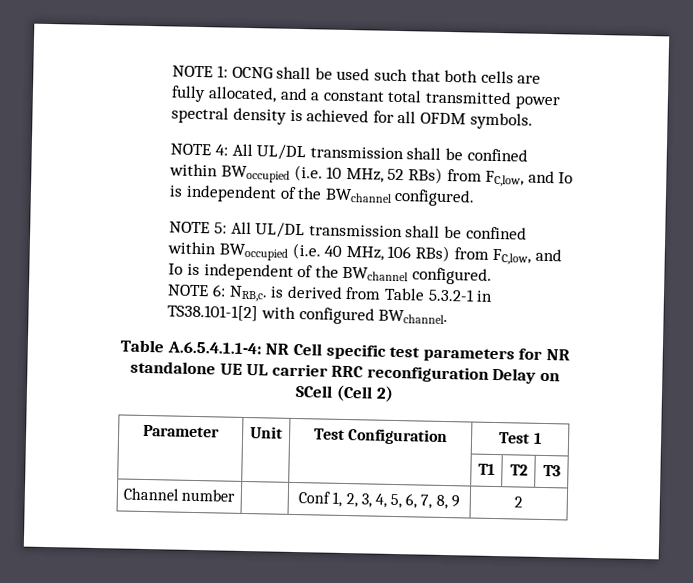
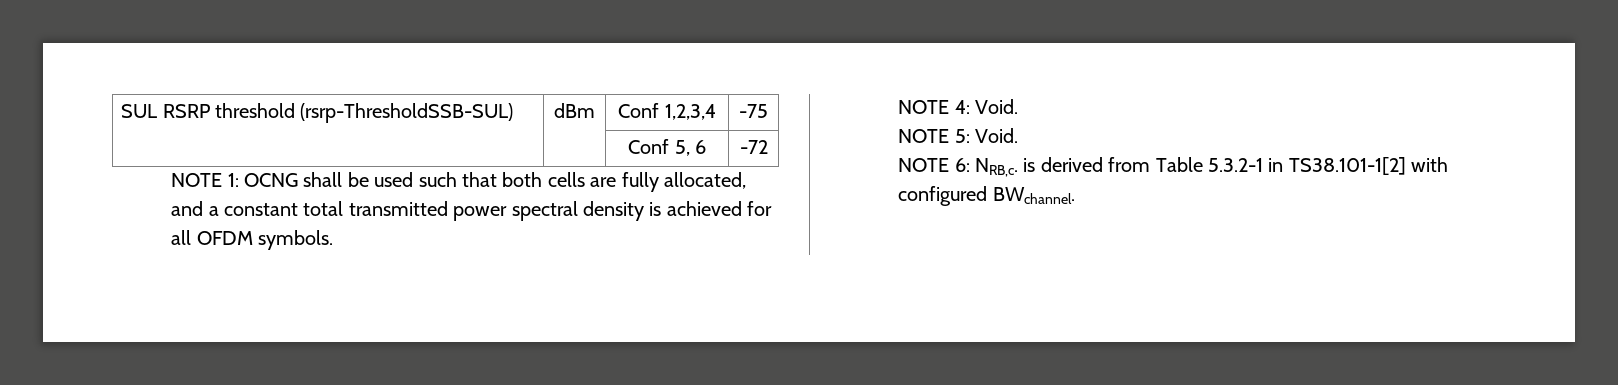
+ SUL RSRP threshold (rsrp-ThresholdSSB-SUL) | dBm | Conf 1,2,3,4 | -75
+ | | Conf 5, 6 | -72
- NOTE 4: All UL/DL transmission shall be confined within BWoccupied (i.e. 10 MHz, 52 RBs) from FC,low, and Io is independent of the BWchannel configured.
- NOTE 5: All UL/DL transmission shall be confined within BWoccupied (i.e. 40 MHz, 106 RBs) from FC,low, and Io is independent of the BWchannel configured.
+ NOTE 4: Void.
+ NOTE 5: Void.
- Table A.6.5.4.1.1-4: NR Cell specific test parameters for NR standalone UE UL carrier RRC reconfiguration Delay on SCell (Cell 2)
- Parameter | Unit | Test Configuration | Test 1
- | | | T1 | T2 | T3
- Channel number | | Conf 1, 2, 3, 4, 5, 6, 7, 8, 9 | 2

